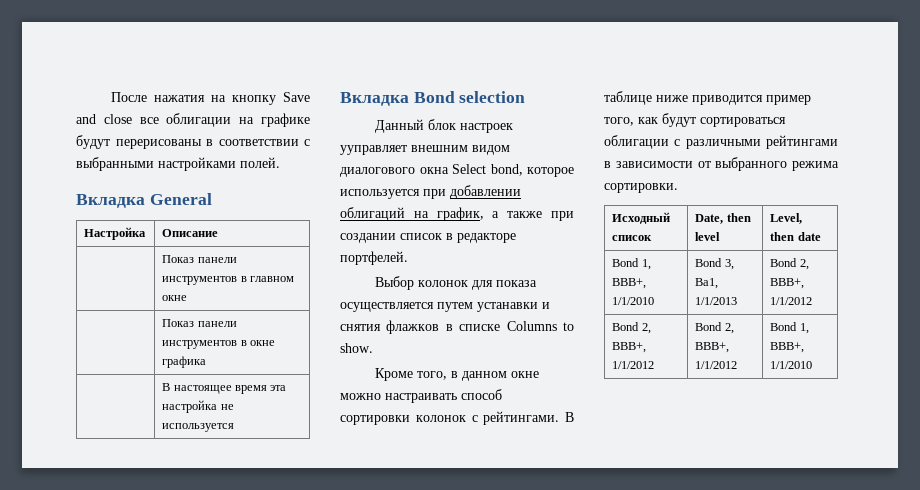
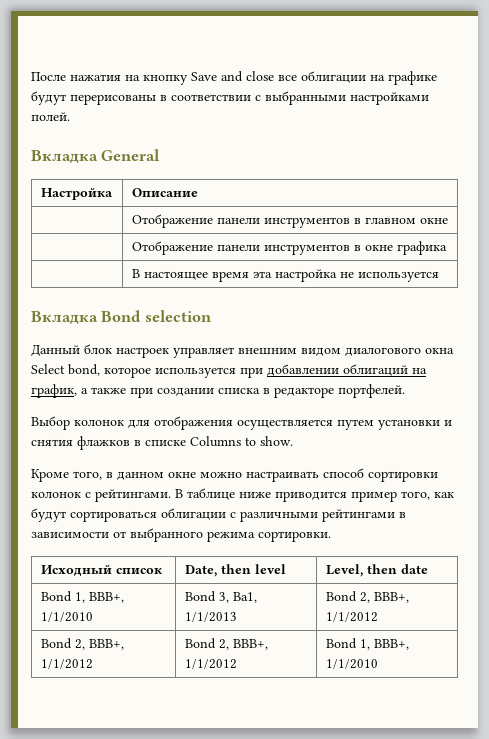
- | Показ панели инструментов в главном окне
+ | Отображение панели инструментов в главном окне
- | Показ панели инструментов в окне графика
+ | Отображение панели инструментов в окне графика
- Данный блок настроек ууправляет внешним видом диалогового окна Select bond, которое используется при добавлении облигаций на график, а также при создании список в редакторе портфелей.
+ Данный блок настроек управляет внешним видом диалогового окна Select bond, которое используется при добавлении облигаций на график, а также при создании списка в редакторе портфелей.
- Выбор колонок для показа осуществляется путем устанавки и снятия флажков в списке Columns to show.
+ Выбор колонок для отображения осуществляется путем установки и снятия флажков в списке Columns to show.

